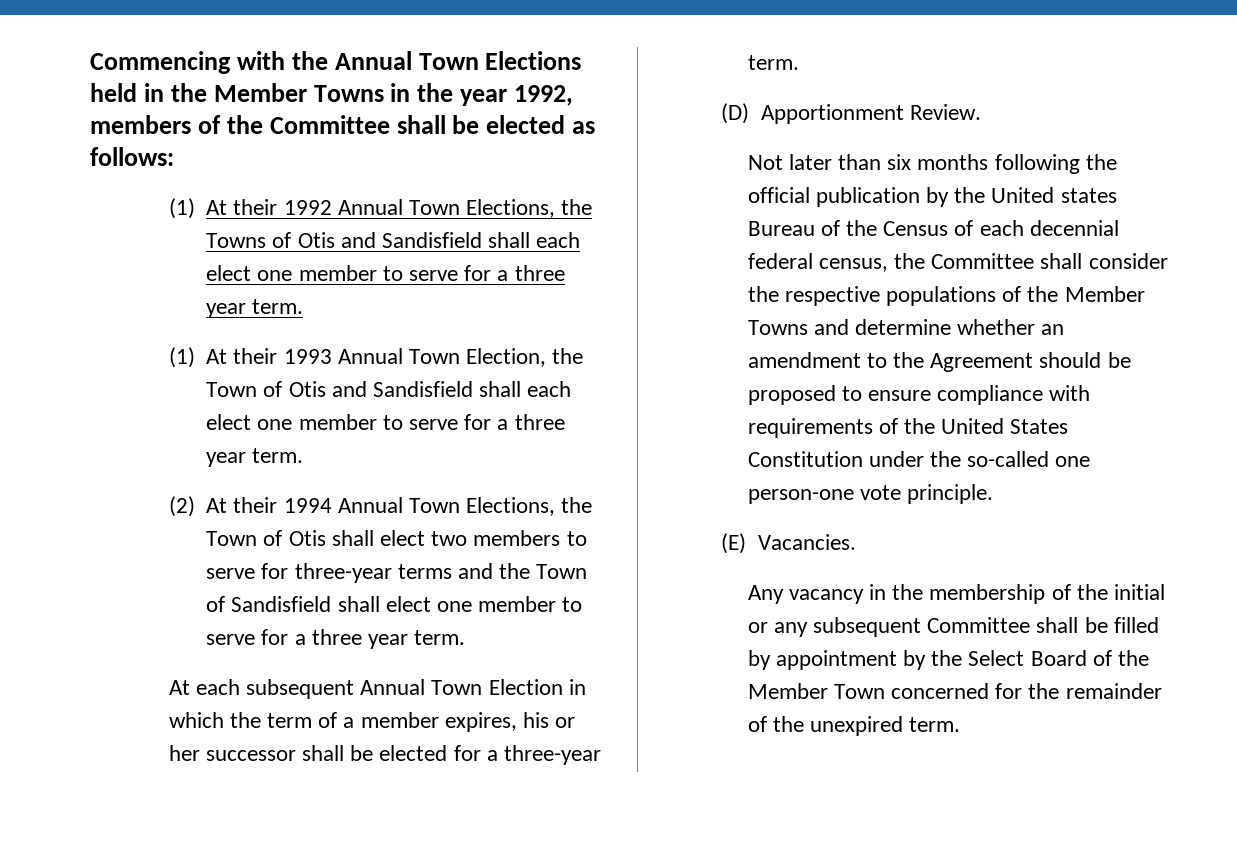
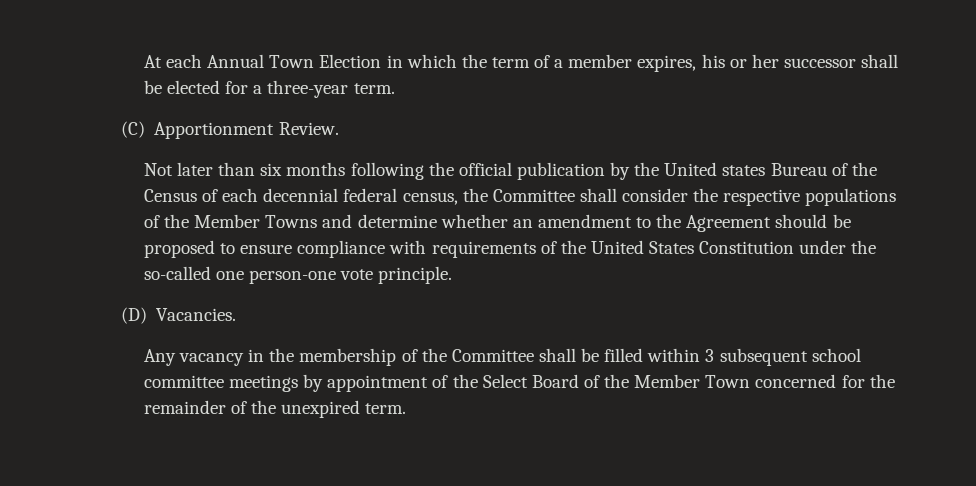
- Commencing with the Annual Town Elections held in the Member Towns in the year 1992, members of the Committee shall be elected as follows:
- (1) At their 1992 Annual Town Elections, the Towns of Otis and Sandisfield shall each elect one member to serve for a three year term.
- (1) At their 1993 Annual Town Election, the Town of Otis and Sandisfield shall each elect one member to serve for a three year term.
- (2) At their 1994 Annual Town Elections, the Town of Otis shall elect two members to serve for three-year terms and the Town of Sandisfield shall elect one member to serve for a three year term.
- At each subsequent Annual Town Election in which the term of a member expires, his or her successor shall be elected for a three-year term.
+ At each Annual Town Election in which the term of a member expires, his or her successor shall be elected for a three-year term.
- (D) Apportionment Review.
+ (C) Apportionment Review.
- (E) Vacancies.
+ (D) Vacancies.
- Any vacancy in the membership of the initial or any subsequent Committee shall be filled by appointment by the Select Board of the Member Town concerned for the remainder of the unexpired term.
+ Any vacancy in the membership of the Committee shall be filled within 3 subsequent school committee meetings by appointment of the Select Board of the Member Town concerned for the remainder of the unexpired term.

